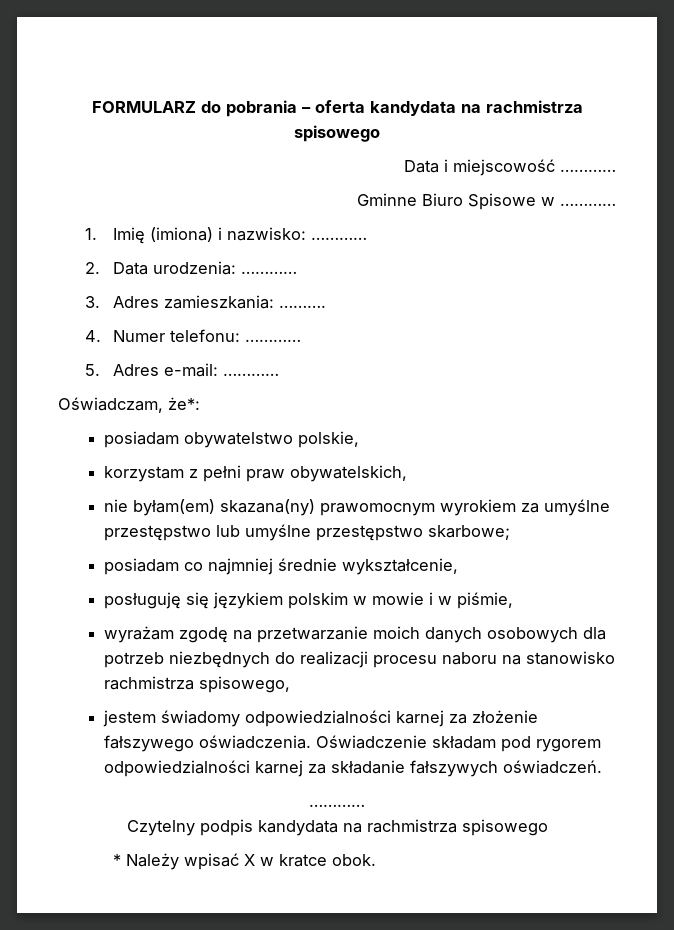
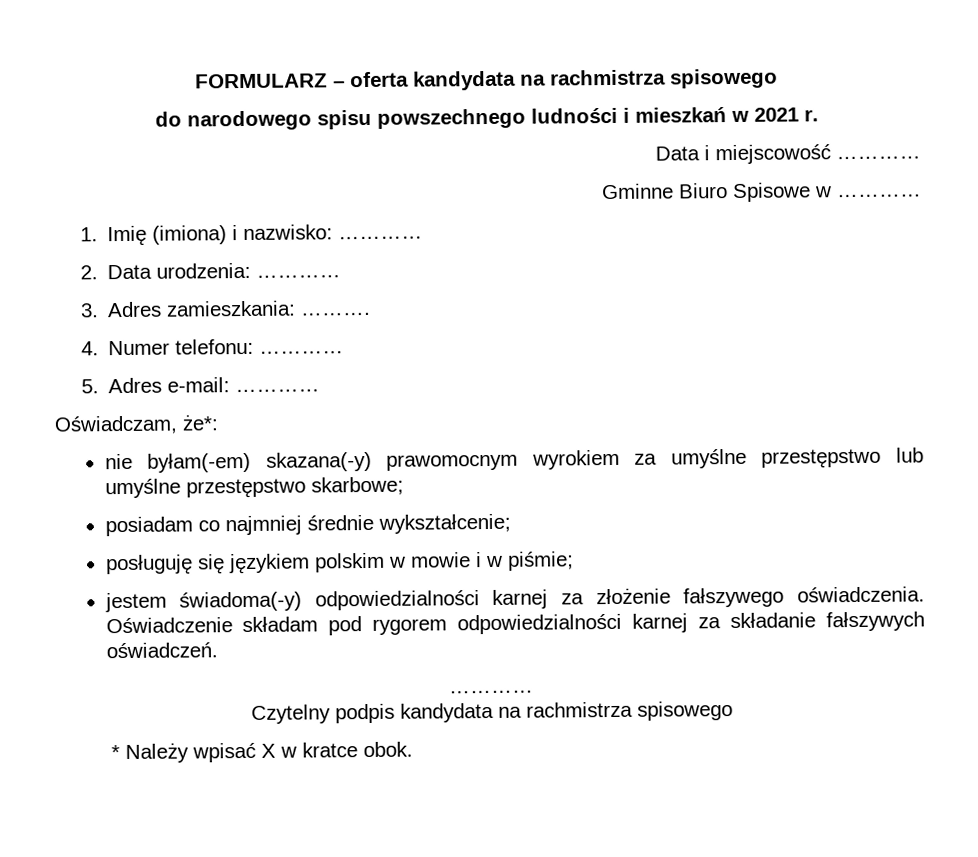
- FORMULARZ do pobrania – oferta kandydata na rachmistrza spisowego
+ FORMULARZ – oferta kandydata na rachmistrza spisowego
+ do narodowego spisu powszechnego ludności i mieszkań w 2021 r.
- posiadam obywatelstwo polskie,
- korzystam z pełni praw obywatelskich,
- nie byłam(em) skazana(ny) prawomocnym wyrokiem za umyślne przestępstwo lub umyślne przestępstwo skarbowe;
+ nie byłam(-em) skazana(-y) prawomocnym wyrokiem za umyślne przestępstwo lub umyślne przestępstwo skarbowe;
- posiadam co najmniej średnie wykształcenie,
+ posiadam co najmniej średnie wykształcenie;
- posługuję się językiem polskim w mowie i w piśmie,
- wyrażam zgodę na przetwarzanie moich danych osobowych dla potrzeb niezbędnych do realizacji procesu naboru na stanowisko rachmistrza spisowego,
+ posługuję się językiem polskim w mowie i w piśmie;
- jestem świadomy odpowiedzialności karnej za złożenie fałszywego oświadczenia.
+ jestem świadoma(-y) odpowiedzialności karnej za złożenie fałszywego oświadczenia.

